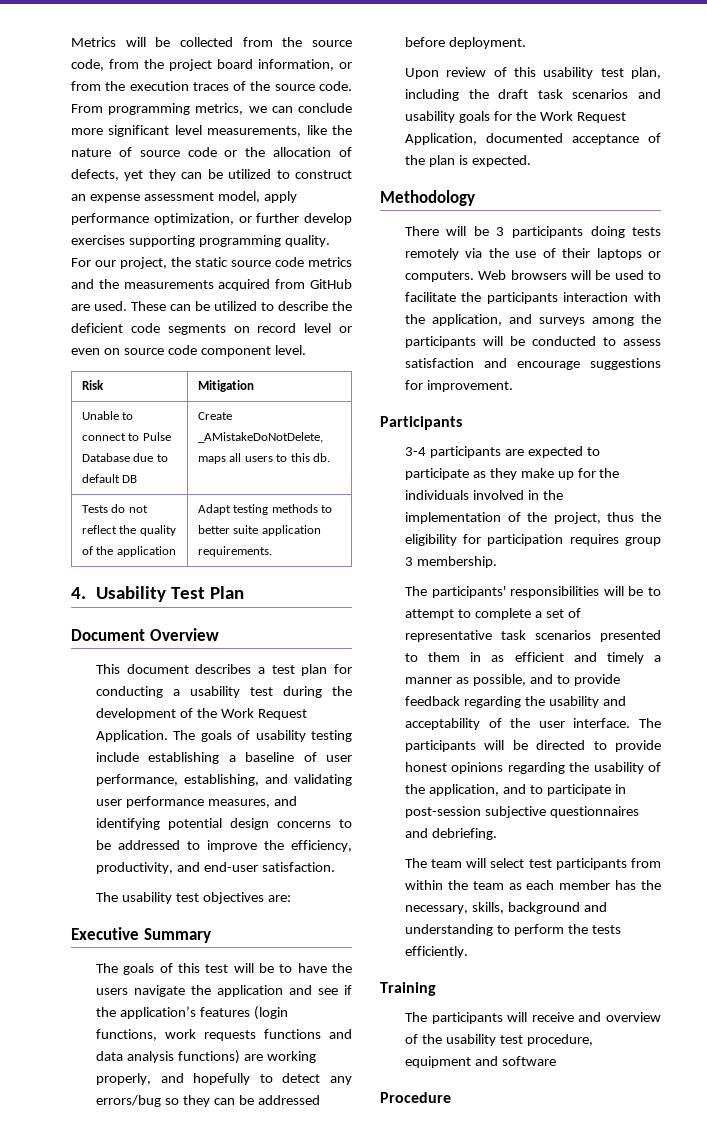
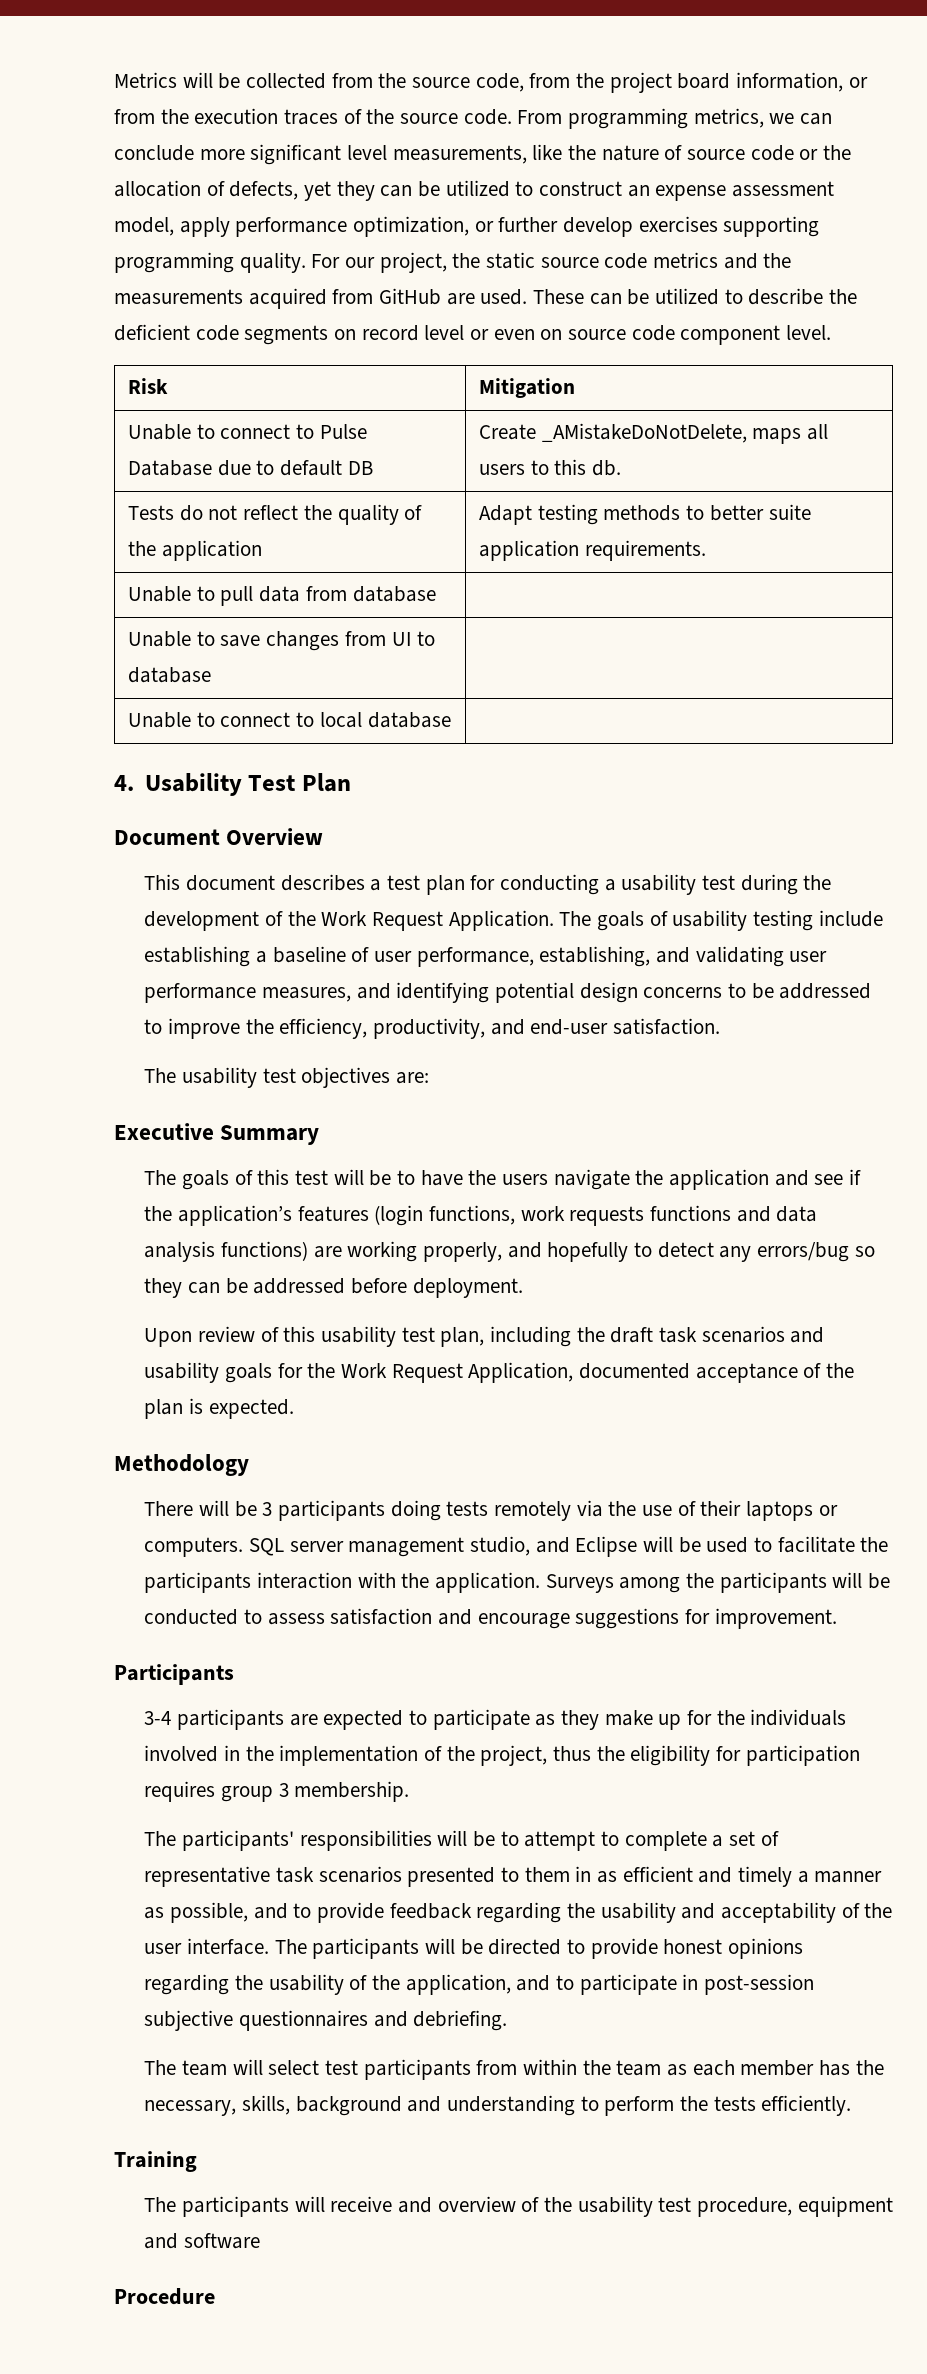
+ Unable to pull data from database |
+ Unable to save changes from UI to database |
+ Unable to connect to local database |
- Web browsers will be used to facilitate the participants interaction with the application, and surveys among the participants will be conducted to assess satisfaction and encourage suggestions for improvement.
+ SQL server management studio, and Eclipse will be used to facilitate the participants interaction with the application. Surveys among the participants will be conducted to assess satisfaction and encourage suggestions for improvement.

